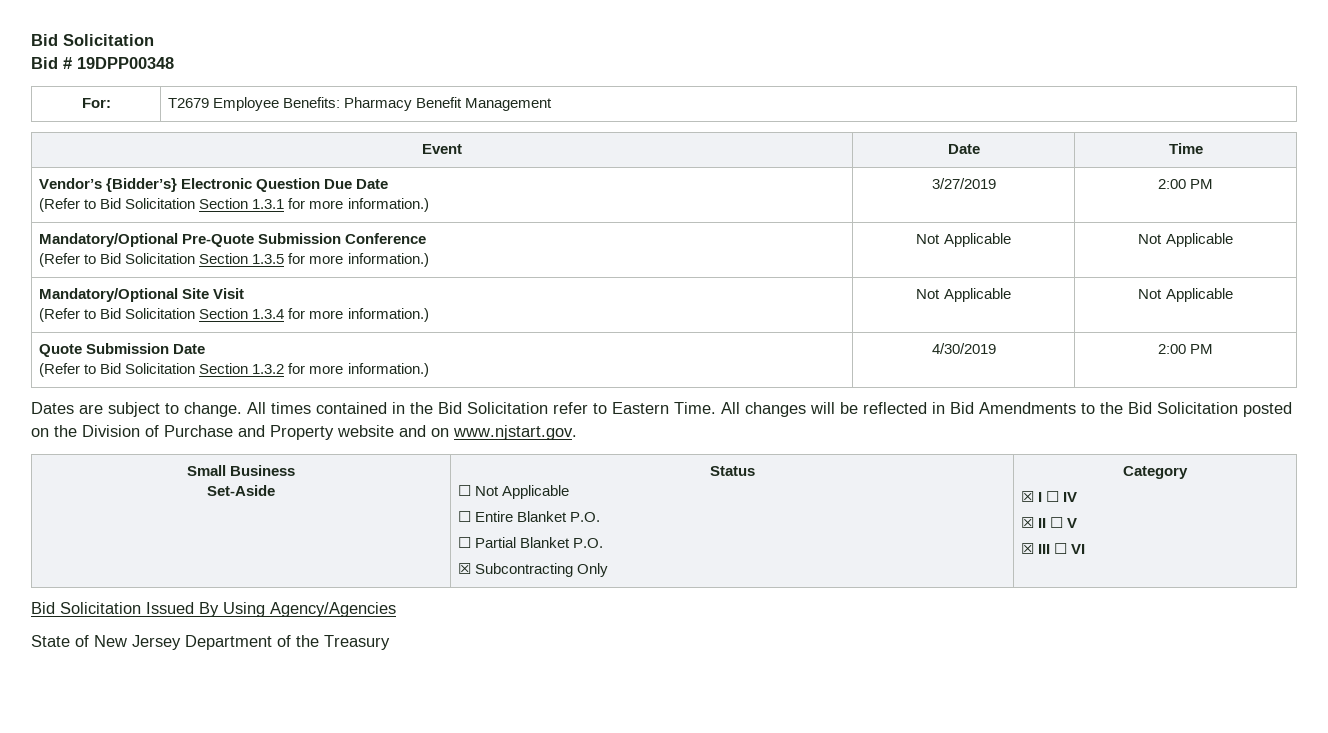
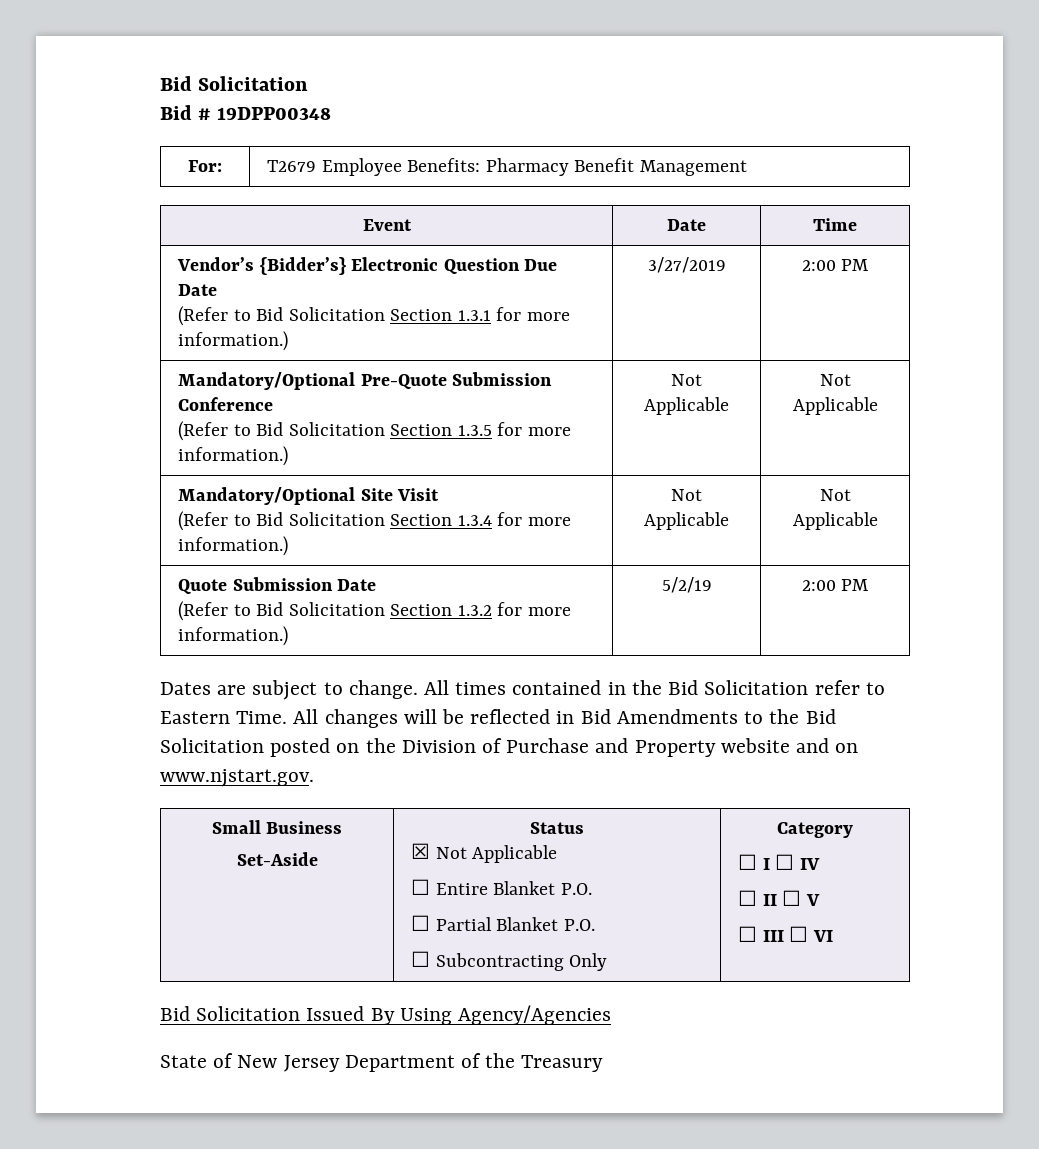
  Quote Submission Date
- (Refer to Bid Solicitation Section 1.3.2 for more information.) | 4/30/2019 | 2:00 PM
+ (Refer to Bid Solicitation Section 1.3.2 for more information.) | 5/2/19 | 2:00 PM
  Small Business
  Set-Aside | Status
- ☐ Not Applicable
+ ☒ Not Applicable
  ☐ Entire Blanket P.O.
  ☐ Partial Blanket P.O.
- ☒ Subcontracting Only | Category
- ☒ I ☐ IV
- ☒ II ☐ V
- ☒ III ☐ VI
+ ☐ Subcontracting Only | Category
+ ☐ I ☐ IV
+ ☐ II ☐ V
+ ☐ III ☐ VI

